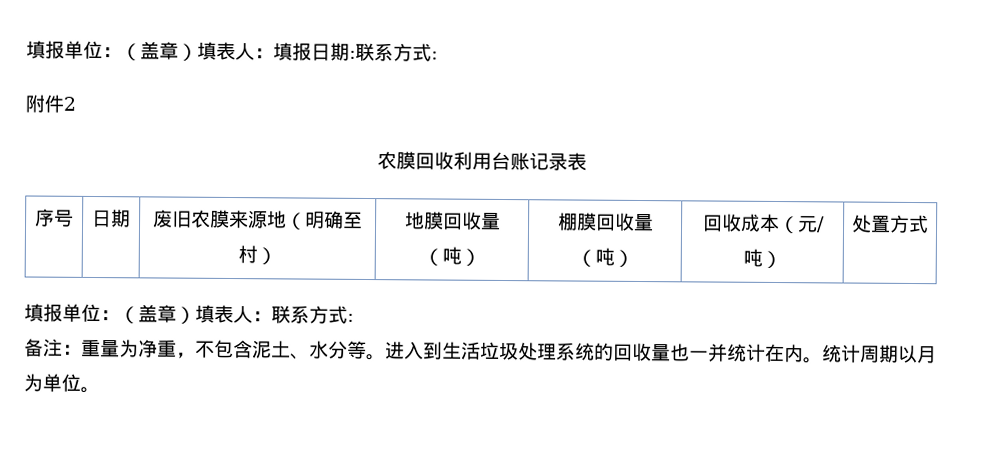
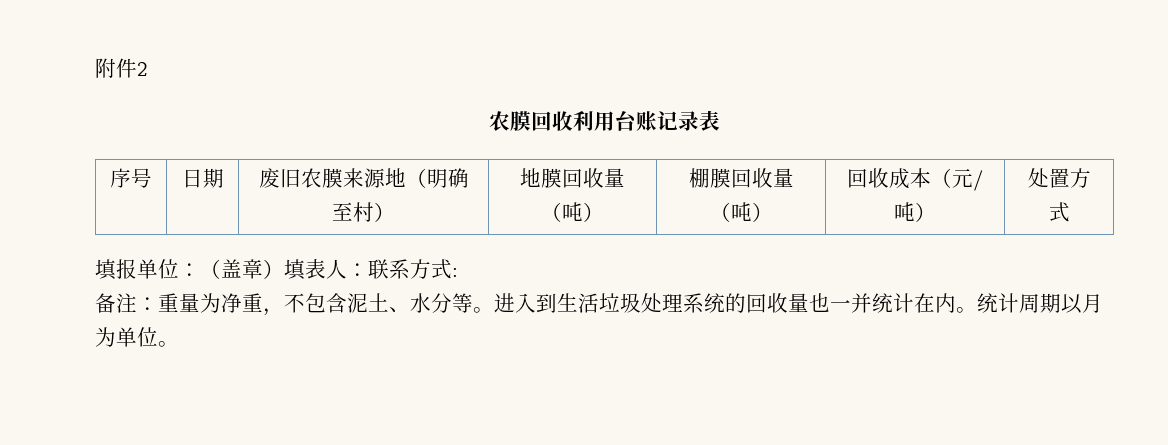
- 填报单位：（盖章）填表人：填报日期:联系方式:

